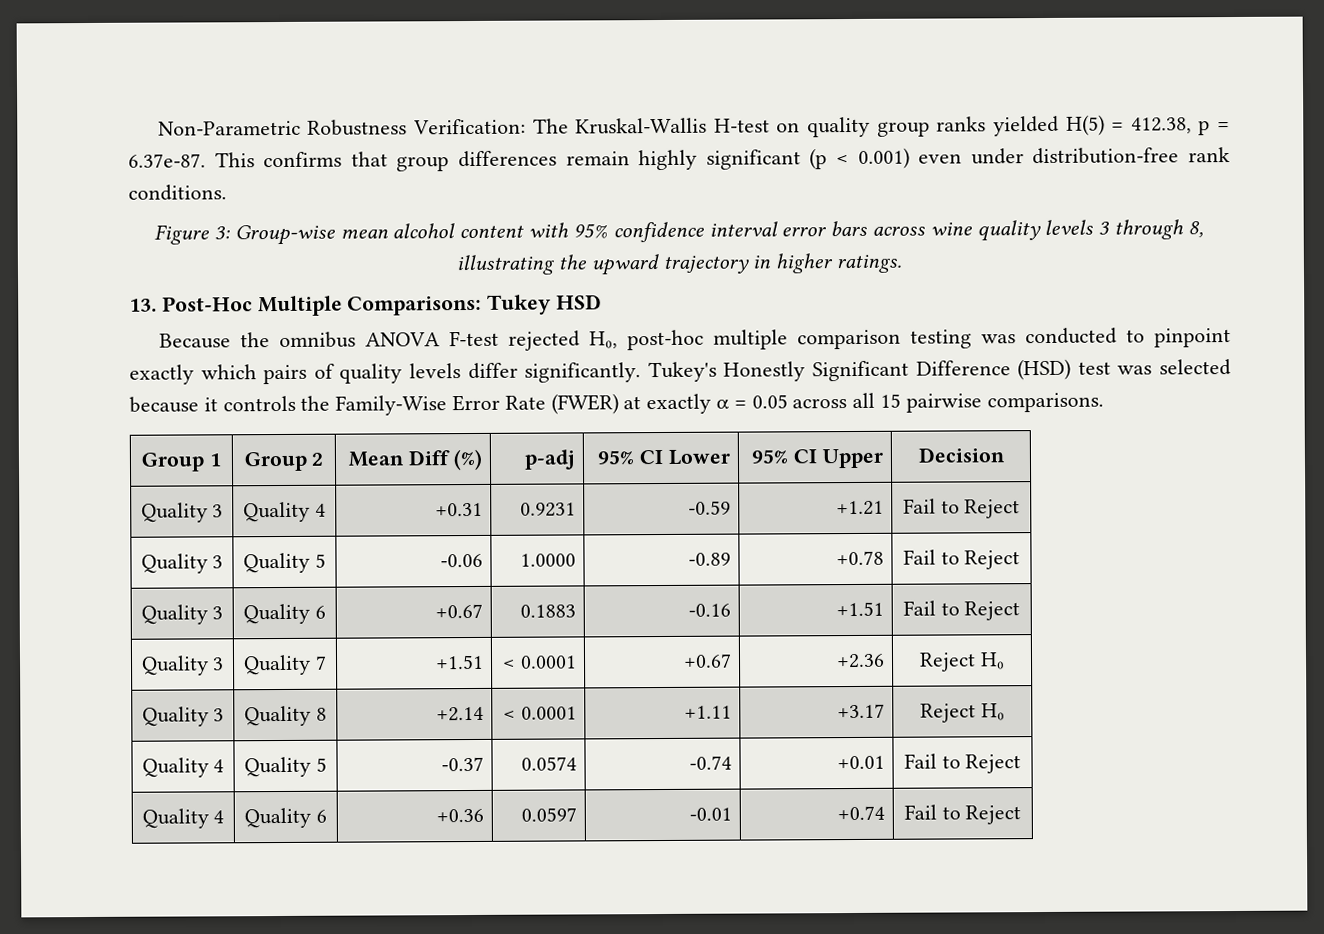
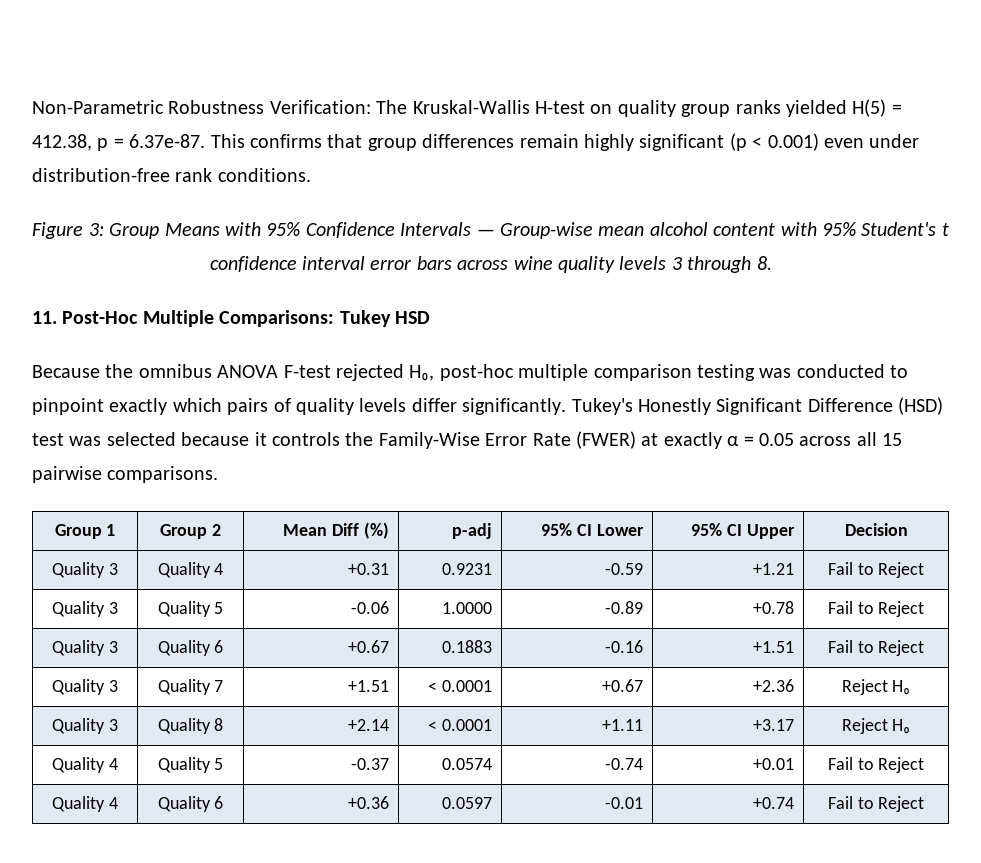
- Figure 3: Group-wise mean alcohol content with 95% confidence interval error bars across wine quality levels 3 through 8, illustrating the upward trajectory in higher ratings.
- 13. Post-Hoc Multiple Comparisons: Tukey HSD
+ Figure 3: Group Means with 95% Confidence Intervals — Group-wise mean alcohol content with 95% Student's t confidence interval error bars across wine quality levels 3 through 8.
+ 11. Post-Hoc Multiple Comparisons: Tukey HSD

